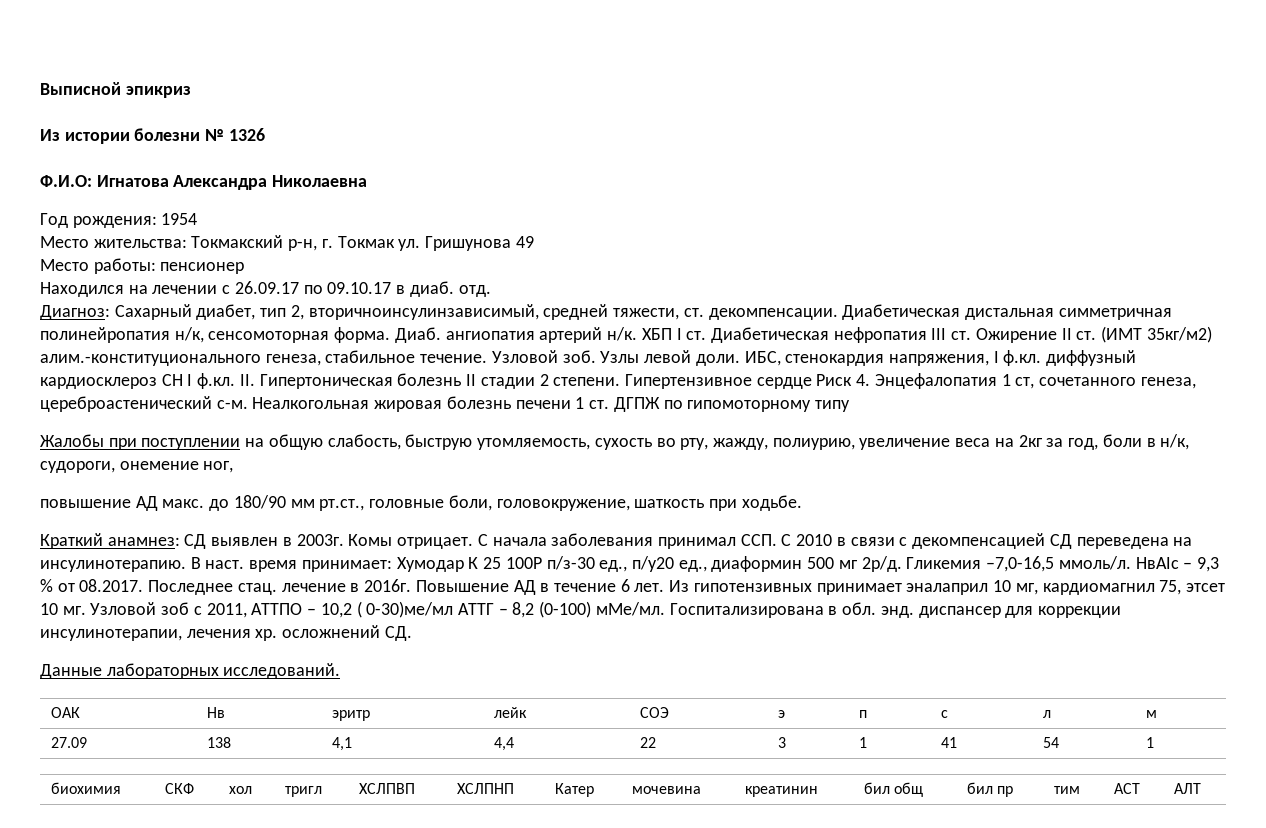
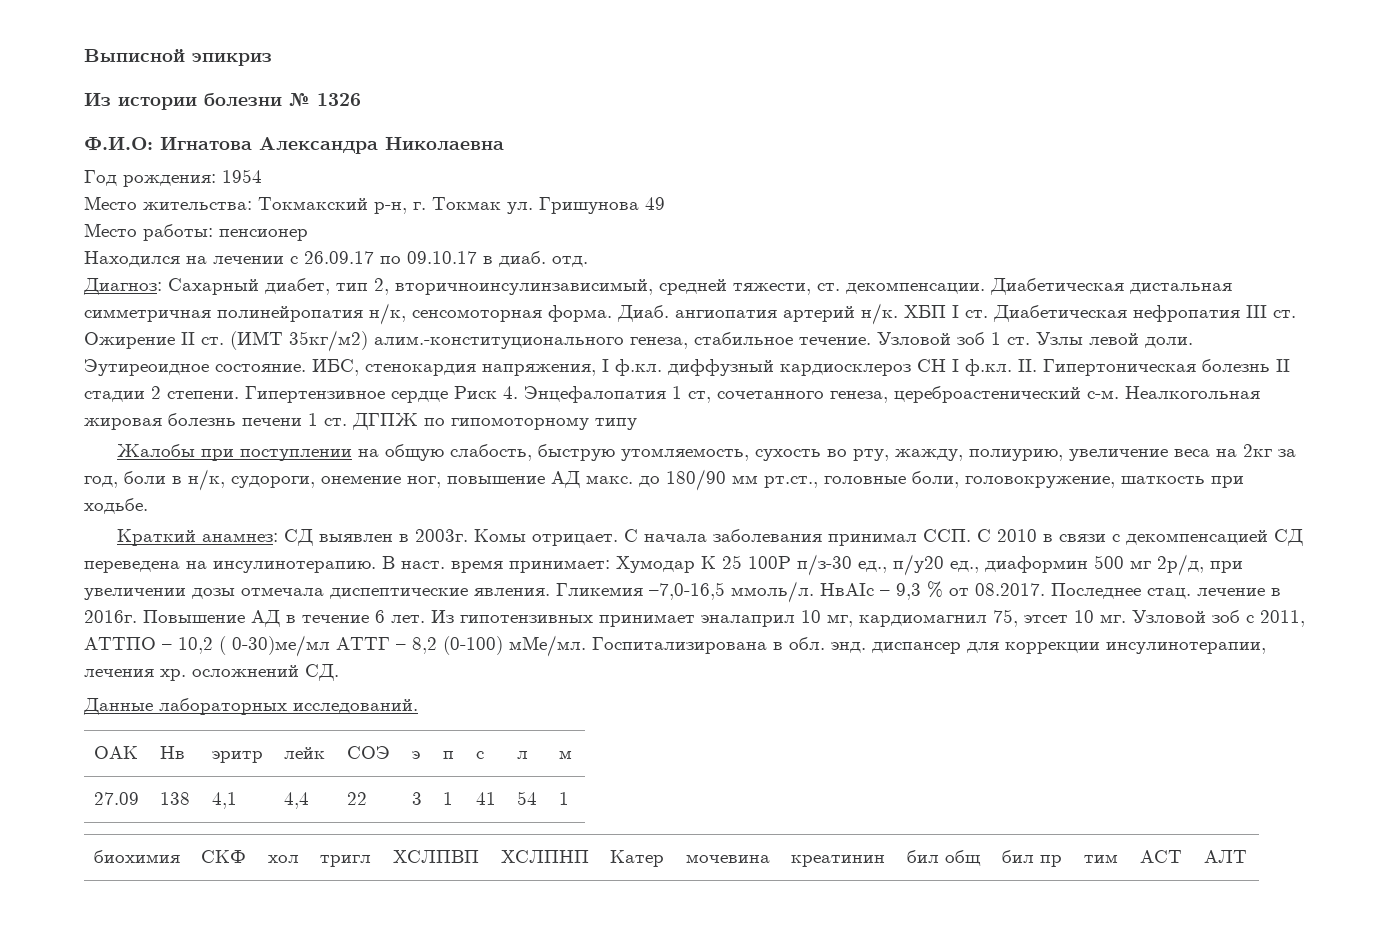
- Узловой зоб. Узлы левой доли.
+ Узловой зоб 1 ст. Узлы левой доли.
+ Эутиреоидное состояние.
- Жалобы при поступлении на общую слабость, быструю утомляемость, сухость во рту, жажду, полиурию, увеличение веса на 2кг за год, боли в н/к, судороги, онемение ног,
- повышение АД макс. до 180/90 мм рт.ст., головные боли, головокружение, шаткость при ходьбе.
+ Жалобы при поступлении на общую слабость, быструю утомляемость, сухость во рту, жажду, полиурию, увеличение веса на 2кг за год, боли в н/к, судороги, онемение ног, повышение АД макс. до 180/90 мм рт.ст., головные боли, головокружение, шаткость при ходьбе.
- В наст. время принимает: Хумодар К 25 100Р п/з-30 ед., п/у20 ед., диаформин 500 мг 2р/д.
+ В наст. время принимает: Хумодар К 25 100Р п/з-30 ед., п/у20 ед., диаформин 500 мг 2р/д, при увеличении дозы отмечала диспептические явления.

